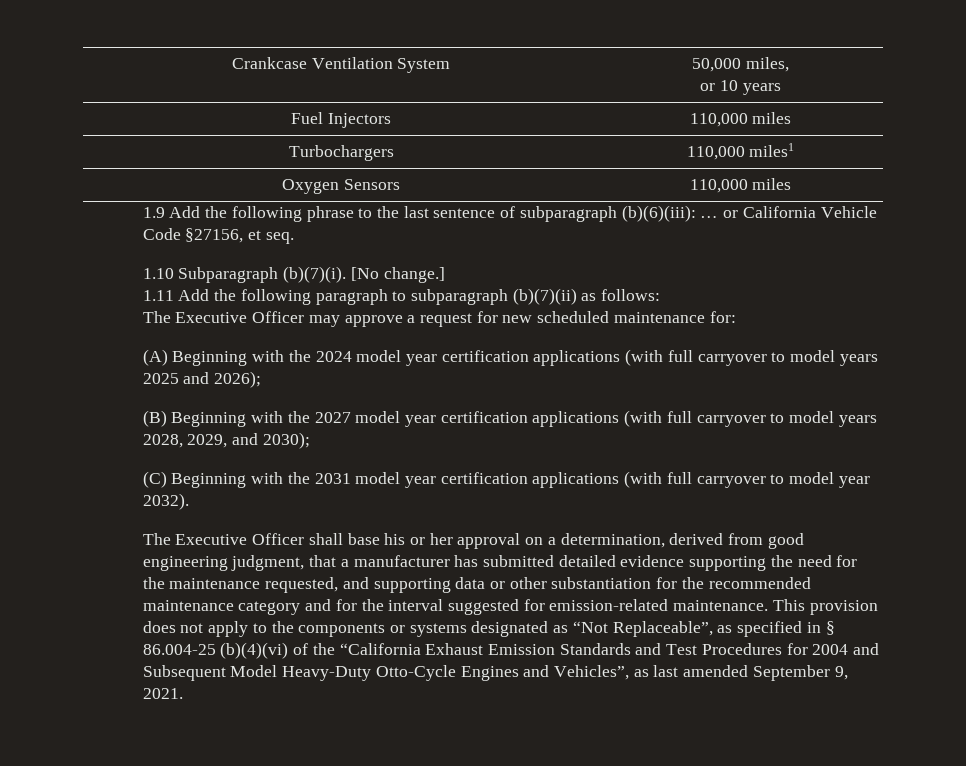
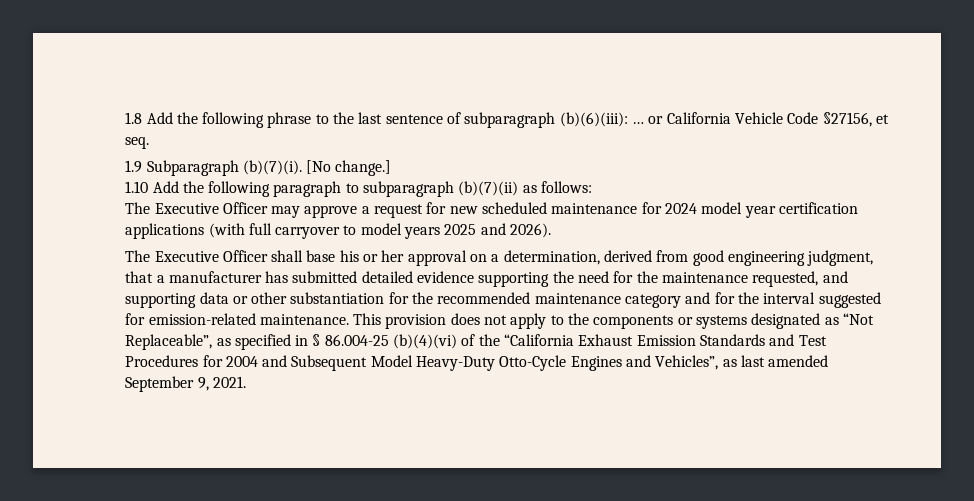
- Crankcase Ventilation System | 50,000 miles,
- or 10 years
- Fuel Injectors | 110,000 miles
- Turbochargers | 110,000 miles1
- Oxygen Sensors | 110,000 miles
- 1.9 Add the following phrase to the last sentence of subparagraph (b)(6)(iii): … or California Vehicle Code §27156, et seq.
+ 1.8 Add the following phrase to the last sentence of subparagraph (b)(6)(iii): … or California Vehicle Code §27156, et seq.
- 1.10 Subparagraph (b)(7)(i).
+ 1.9 Subparagraph (b)(7)(i).
- 1.11 Add the following paragraph to subparagraph (b)(7)(ii) as follows:
+ 1.10 Add the following paragraph to subparagraph (b)(7)(ii) as follows:
- The Executive Officer may approve a request for new scheduled maintenance for:
- (A) Beginning with the 2024 model year certification applications (with full carryover to model years 2025 and 2026);
- (B) Beginning with the 2027 model year certification applications (with full carryover to model years 2028, 2029, and 2030);
- (C) Beginning with the 2031 model year certification applications (with full carryover to model year 2032).
+ The Executive Officer may approve a request for new scheduled maintenance for 2024 model year certification applications (with full carryover to model years 2025 and 2026).

